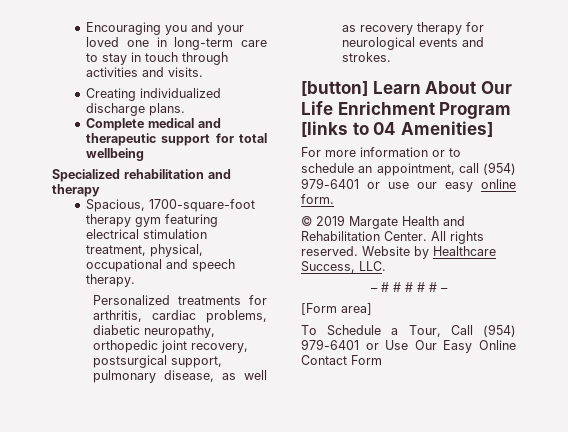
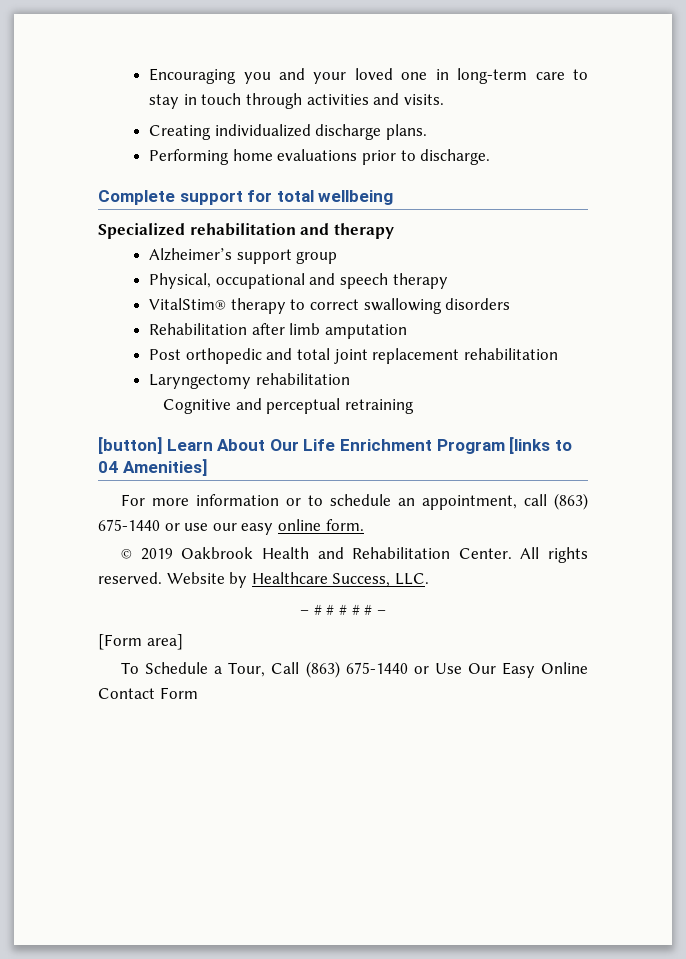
- Complete medical and therapeutic support for total wellbeing
+ Performing home evaluations prior to discharge.
+ Complete support for total wellbeing
- Spacious, 1700-square-foot therapy gym featuring electrical stimulation treatment, physical, occupational and speech therapy.
- Personalized treatments for arthritis, cardiac problems, diabetic neuropathy, orthopedic joint recovery, postsurgical support, pulmonary disease, as well as recovery therapy for neurological events and strokes.
+ Alzheimer’s support group
+ Physical, occupational and speech therapy
+ VitalStim® therapy to correct swallowing disorders
+ Rehabilitation after limb amputation
+ Post orthopedic and total joint replacement rehabilitation
+ Laryngectomy rehabilitation
+ Cognitive and perceptual retraining
- For more information or to schedule an appointment, call (954) 979-6401 or use our easy online form.
+ For more information or to schedule an appointment, call (863) 675-1440 or use our easy online form.
- © 2019 Margate Health and Rehabilitation Center.
+ © 2019 Oakbrook Health and Rehabilitation Center.
- To Schedule a Tour, Call (954) 979-6401 or Use Our Easy Online Contact Form
+ To Schedule a Tour, Call (863) 675-1440 or Use Our Easy Online Contact Form

